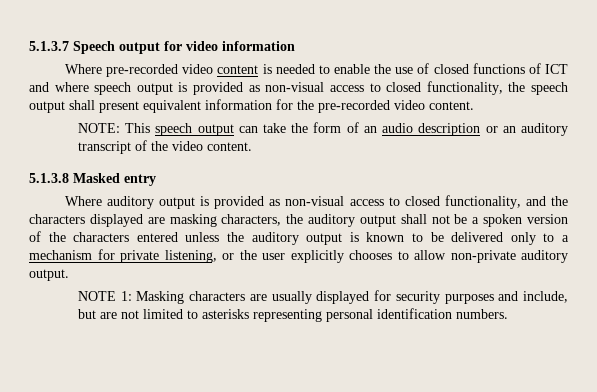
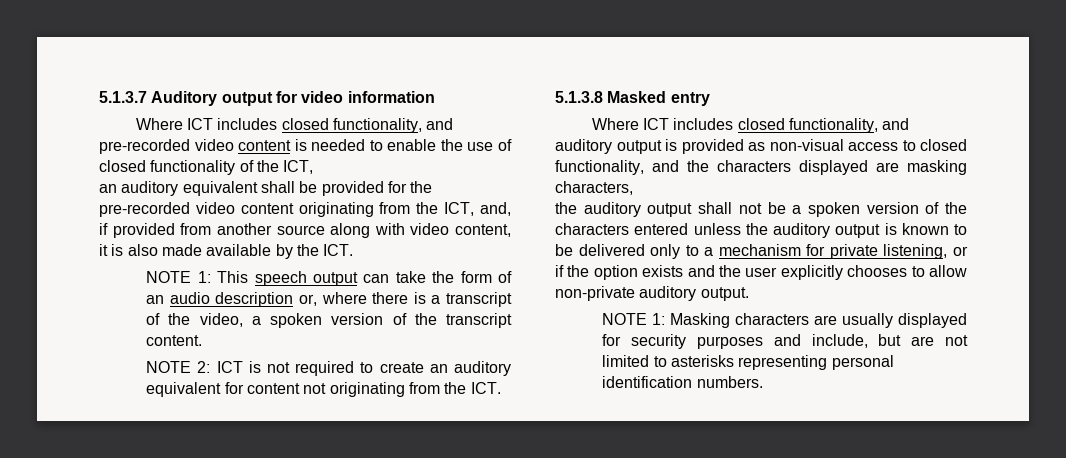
- 5.1.3.7 Speech output for video information
+ 5.1.3.7 Auditory output for video information
- Where pre-recorded video content is needed to enable the use of closed functions of ICT and where speech output is provided as non-visual access to closed functionality, the speech output shall present equivalent information for the pre-recorded video content.
- NOTE: This speech output can take the form of an audio description or an auditory transcript of the video content.
+ Where ICT includes closed functionality, and pre-recorded video content is needed to enable the use of closed functionality of the ICT,
+ an auditory equivalent shall be provided for the pre-recorded video content originating from the ICT, and, if provided from another source along with video content, it is also made available by the ICT.
+ NOTE 1: This speech output can take the form of an audio description or, where there is a transcript of the video, a spoken version of the transcript content.
+ NOTE 2: ICT is not required to create an auditory equivalent for content not originating from the ICT.
- Where auditory output is provided as non-visual access to closed functionality, and the characters displayed are masking characters, the auditory output shall not be a spoken version of the characters entered unless the auditory output is known to be delivered only to a mechanism for private listening, or the user explicitly chooses to allow non-private auditory output.
+ Where ICT includes closed functionality, and auditory output is provided as non-visual access to closed functionality, and the characters displayed are masking characters,
+ the auditory output shall not be a spoken version of the characters entered unless the auditory output is known to be delivered only to a mechanism for private listening, or if the option exists and the user explicitly chooses to allow non-private auditory output.

